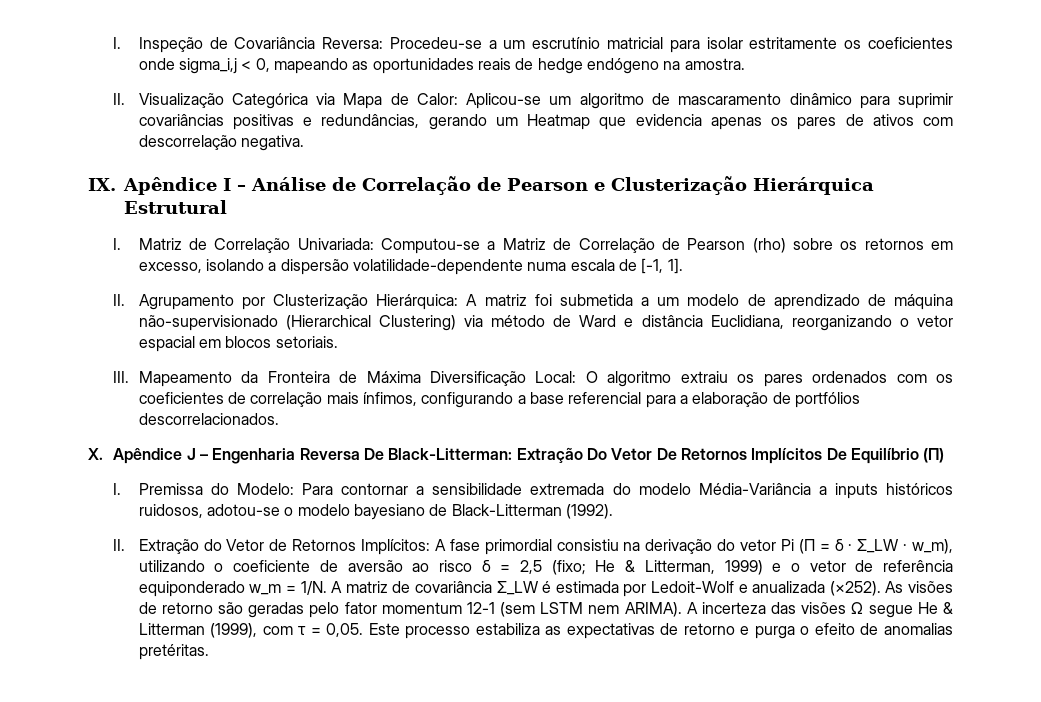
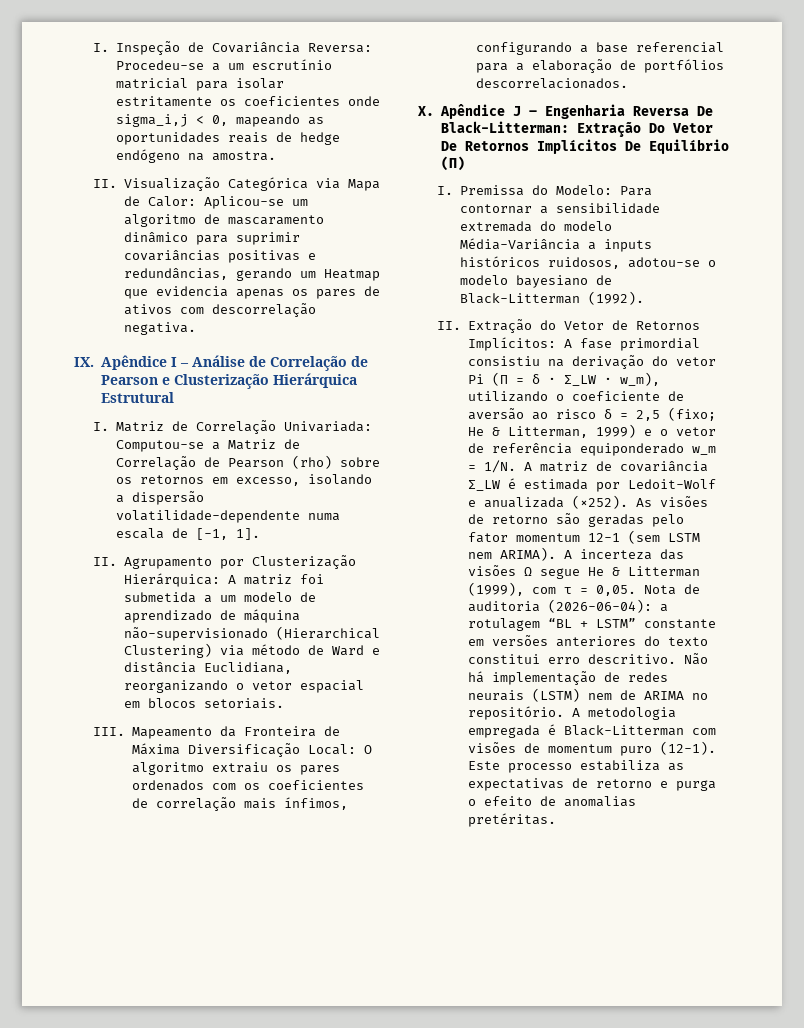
+ Nota de auditoria (2026-06-04): a rotulagem “BL + LSTM” constante em versões anteriores do texto constitui erro descritivo. Não há implementação de redes neurais (LSTM) nem de ARIMA no repositório. A metodologia empregada é Black-Litterman com visões de momentum puro (12-1).

